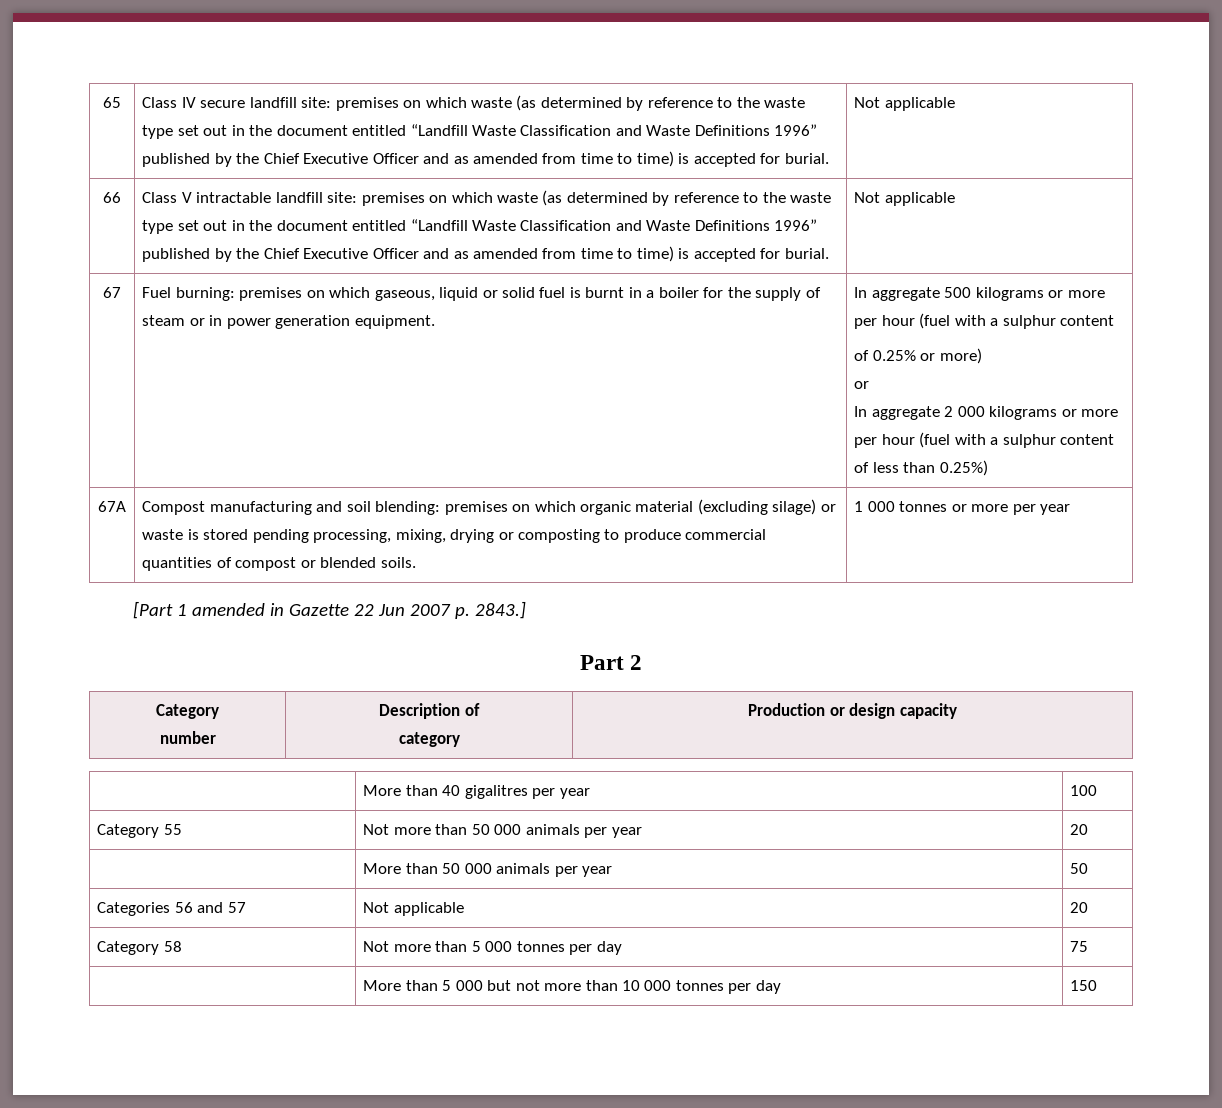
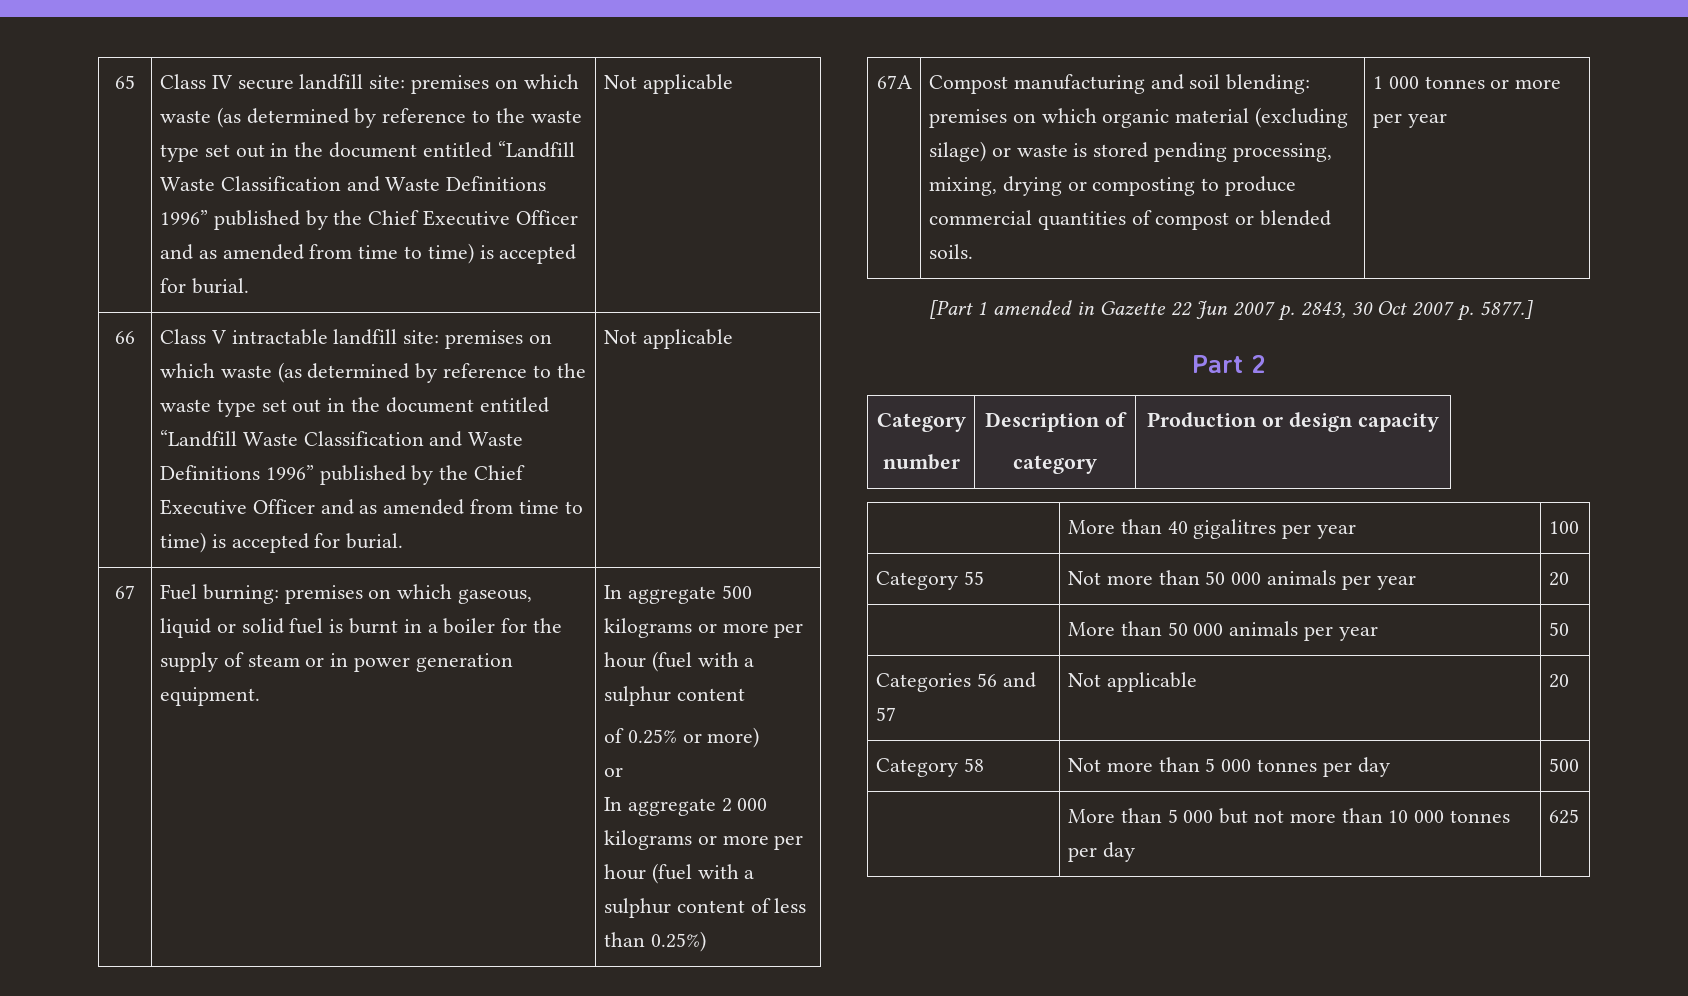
- [Part 1 amended in Gazette 22 Jun 2007 p. 2843.]
+ [Part 1 amended in Gazette 22 Jun 2007 p. 2843, 30 Oct 2007 p. 5877.]
- Category 58 | Not more than 5 000 tonnes per day | 75
+ Category 58 | Not more than 5 000 tonnes per day | 500
- | More than 5 000 but not more than 10 000 tonnes per day | 150
+ | More than 5 000 but not more than 10 000 tonnes per day | 625

